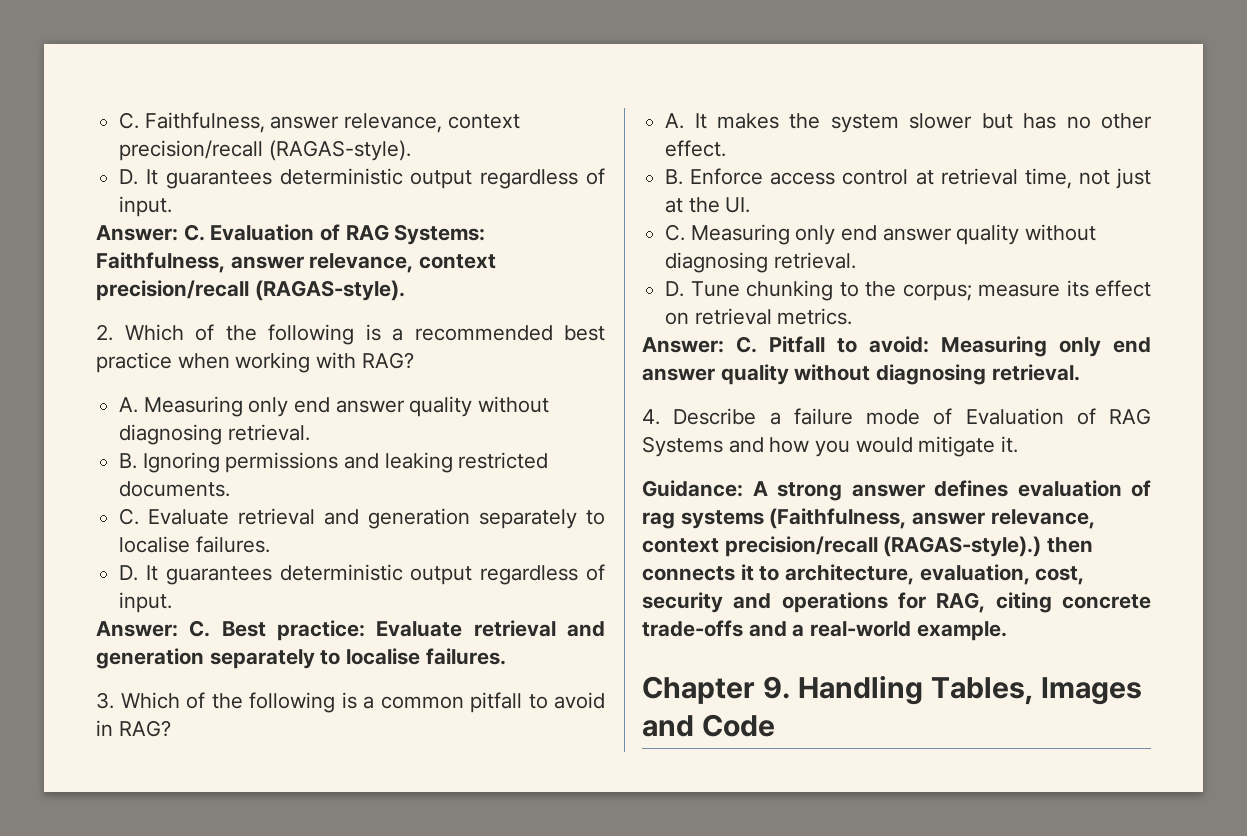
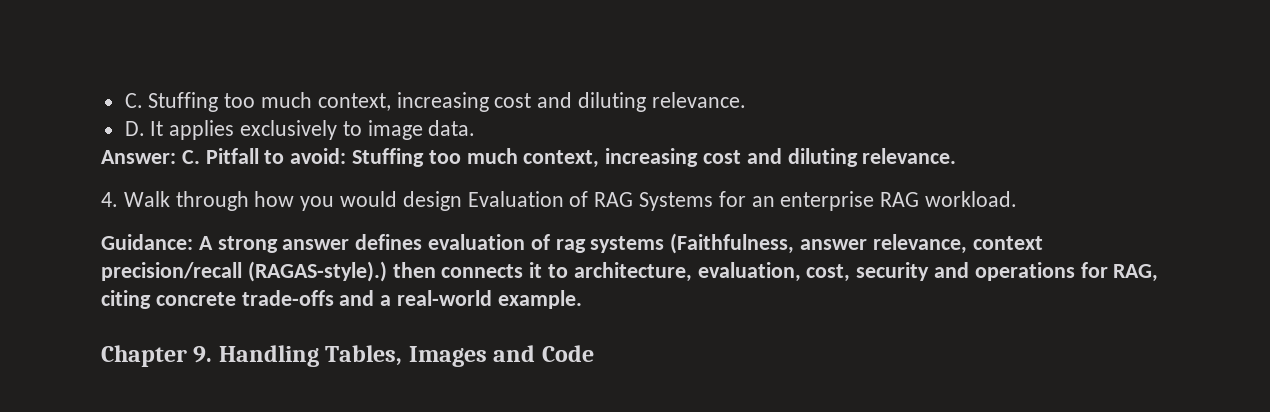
- C. Faithfulness, answer relevance, context precision/recall (RAGAS-style).
- D. It guarantees deterministic output regardless of input.
- Answer: C. Evaluation of RAG Systems: Faithfulness, answer relevance, context precision/recall (RAGAS-style).
- 2. Which of the following is a recommended best practice when working with RAG?
- A. Measuring only end answer quality without diagnosing retrieval.
- B. Ignoring permissions and leaking restricted documents.
- C. Evaluate retrieval and generation separately to localise failures.
- D. It guarantees deterministic output regardless of input.
- Answer: C. Best practice: Evaluate retrieval and generation separately to localise failures.
- 3. Which of the following is a common pitfall to avoid in RAG?
- A. It makes the system slower but has no other effect.
- B. Enforce access control at retrieval time, not just at the UI.
- C. Measuring only end answer quality without diagnosing retrieval.
- D. Tune chunking to the corpus; measure its effect on retrieval metrics.
+ C. Stuffing too much context, increasing cost and diluting relevance.
+ D. It applies exclusively to image data.
- Answer: C. Pitfall to avoid: Measuring only end answer quality without diagnosing retrieval.
- 4. Describe a failure mode of Evaluation of RAG Systems and how you would mitigate it.
+ Answer: C. Pitfall to avoid: Stuffing too much context, increasing cost and diluting relevance.
+ 4. Walk through how you would design Evaluation of RAG Systems for an enterprise RAG workload.

